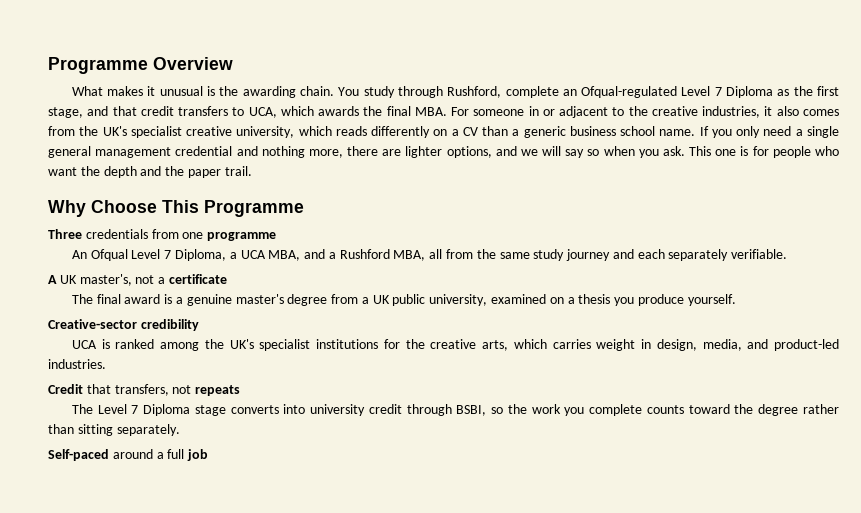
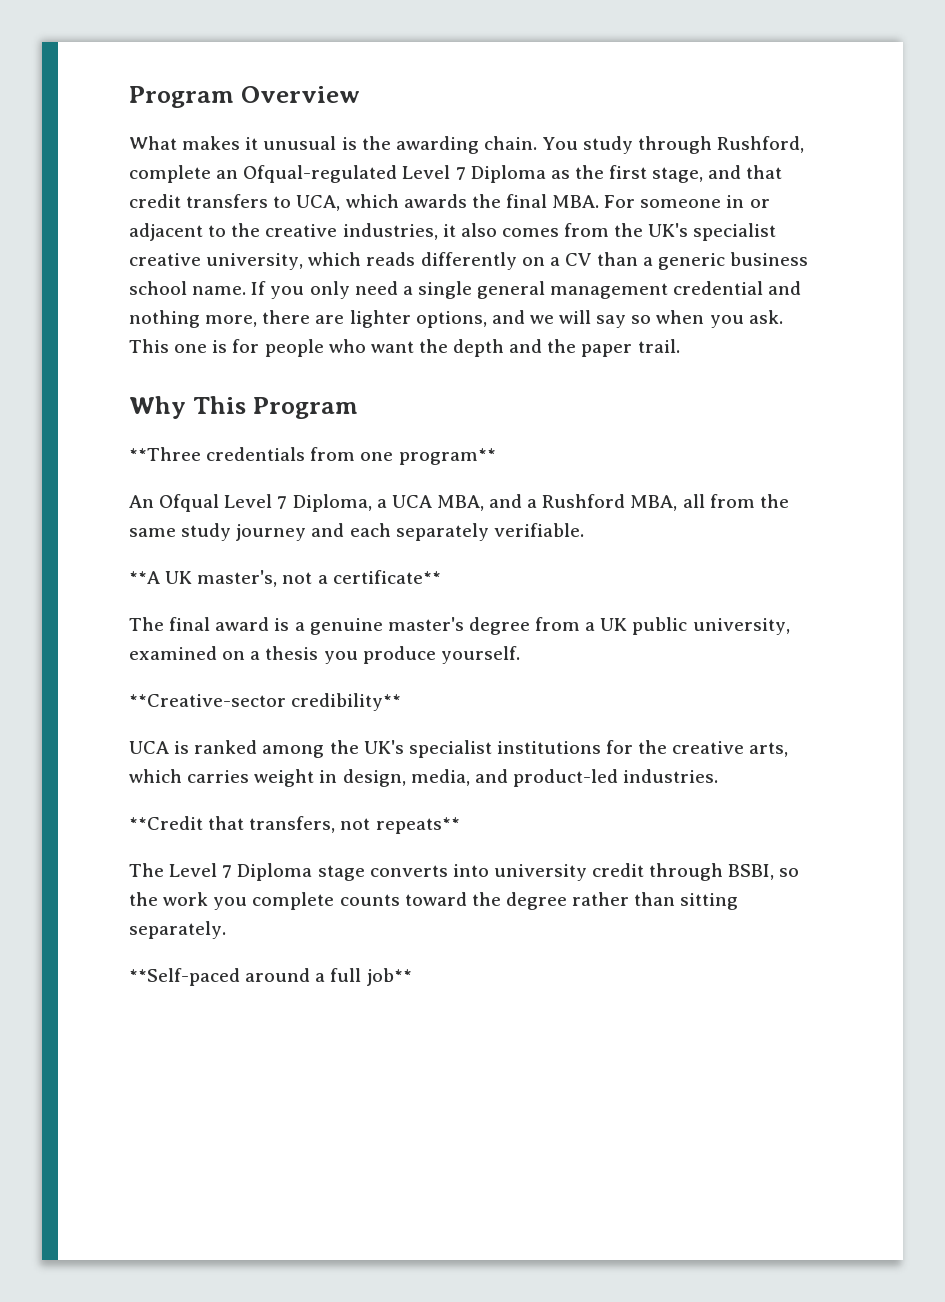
- Programme Overview
+ Program Overview
- Why Choose This Programme
- Three credentials from one programme
+ Why This Program
+ **Three credentials from one program**
- A UK master's, not a certificate
+ **A UK master's, not a certificate**
- Creative-sector credibility
+ **Creative-sector credibility**
- Credit that transfers, not repeats
+ **Credit that transfers, not repeats**
- Self-paced around a full job
+ **Self-paced around a full job**

